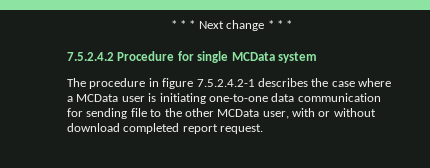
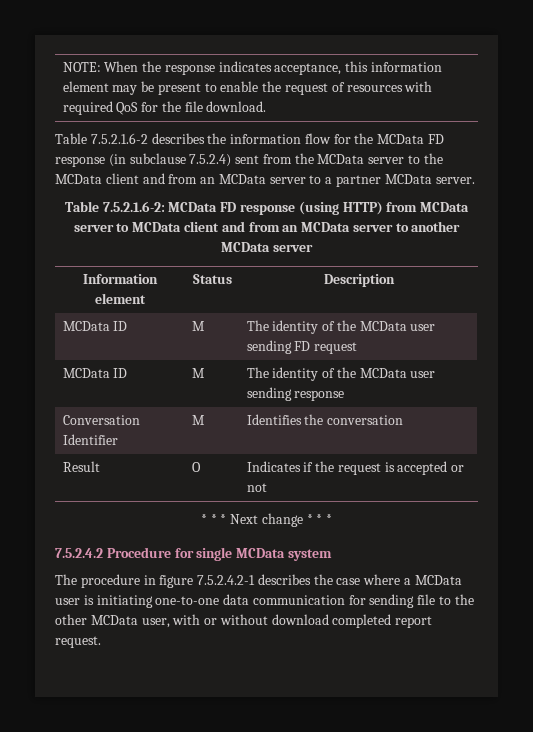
+ NOTE: When the response indicates acceptance, this information element may be present to enable the request of resources with required QoS for the file download.
+ Table 7.5.2.1.6-2 describes the information flow for the MCData FD response (in subclause 7.5.2.4) sent from the MCData server to the MCData client and from an MCData server to a partner MCData server.
+ Table 7.5.2.1.6-2: MCData FD response (using HTTP) from MCData server to MCData client and from an MCData server to another MCData server
+ Information element | Status | Description
+ MCData ID | M | The identity of the MCData user sending FD request
+ MCData ID | M | The identity of the MCData user sending response
+ Conversation Identifier | M | Identifies the conversation
+ Result | O | Indicates if the request is accepted or not

